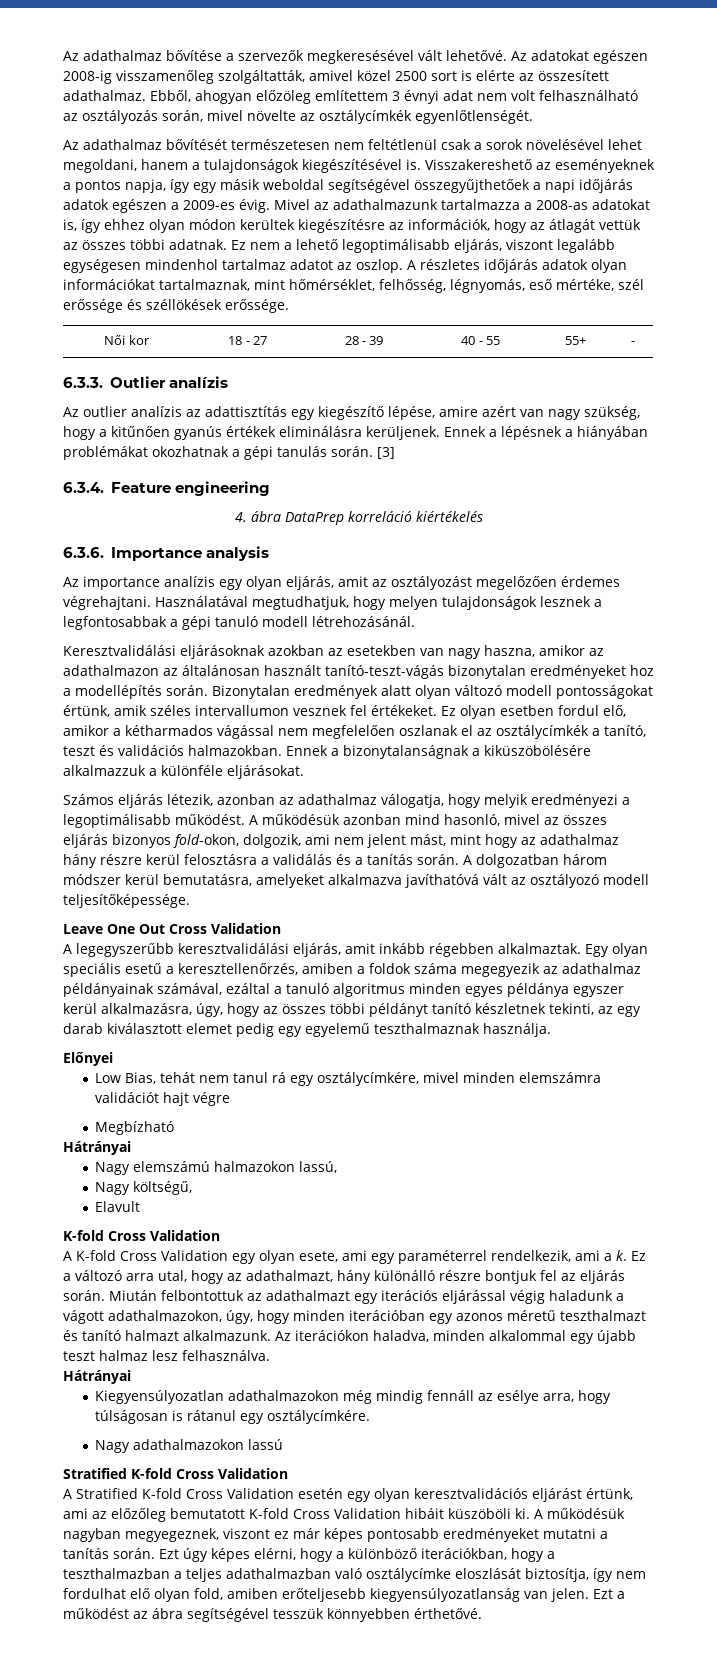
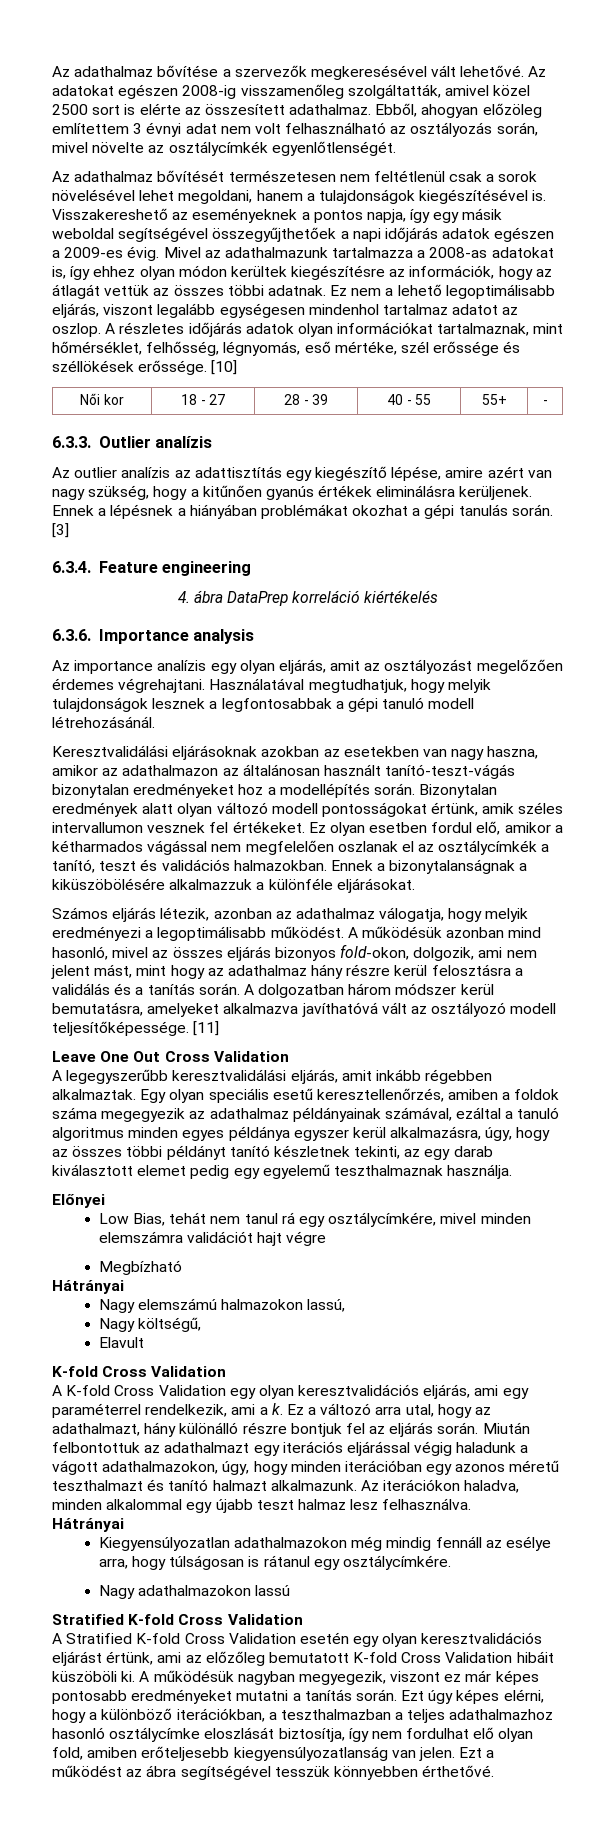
+ [10]
- Ennek a lépésnek a hiányában problémákat okozhatnak a gépi tanulás során.
+ Ennek a lépésnek a hiányában problémákat okozhat a gépi tanulás során.
- Használatával megtudhatjuk, hogy melyen tulajdonságok lesznek a legfontosabbak a gépi tanuló modell létrehozásánál.
+ Használatával megtudhatjuk, hogy melyik tulajdonságok lesznek a legfontosabbak a gépi tanuló modell létrehozásánál.
+ [11]
- Egy olyan speciális esetű a keresztellenőrzés, amiben a foldok száma megegyezik az adathalmaz példányainak számával, ezáltal a tanuló algoritmus minden egyes példánya egyszer kerül alkalmazásra, úgy, hogy az összes többi példányt tanító készletnek tekinti, az egy darab kiválasztott elemet pedig egy egyelemű teszthalmaznak használja.
+ Egy olyan speciális esetű keresztellenőrzés, amiben a foldok száma megegyezik az adathalmaz példányainak számával, ezáltal a tanuló algoritmus minden egyes példánya egyszer kerül alkalmazásra, úgy, hogy az összes többi példányt tanító készletnek tekinti, az egy darab kiválasztott elemet pedig egy egyelemű teszthalmaznak használja.
- A K-fold Cross Validation egy olyan esete, ami egy paraméterrel rendelkezik, ami a k.
+ A K-fold Cross Validation egy olyan keresztvalidációs eljárás, ami egy paraméterrel rendelkezik, ami a k.
- A működésük nagyban megyegeznek, viszont ez már képes pontosabb eredményeket mutatni a tanítás során.
+ A működésük nagyban megyegezik, viszont ez már képes pontosabb eredményeket mutatni a tanítás során.
- Ezt úgy képes elérni, hogy a különböző iterációkban, hogy a teszthalmazban a teljes adathalmazban való osztálycímke eloszlását biztosítja, így nem fordulhat elő olyan fold, amiben erőteljesebb kiegyensúlyozatlanság van jelen.
+ Ezt úgy képes elérni, hogy a különböző iterációkban, a teszthalmazban a teljes adathalmazhoz hasonló osztálycímke eloszlását biztosítja, így nem fordulhat elő olyan fold, amiben erőteljesebb kiegyensúlyozatlanság van jelen.

